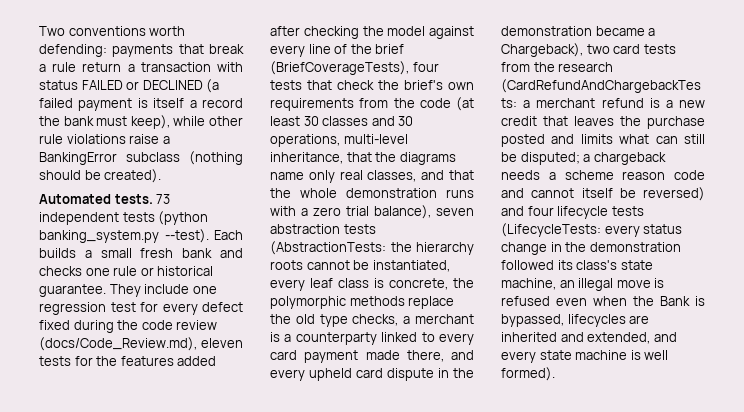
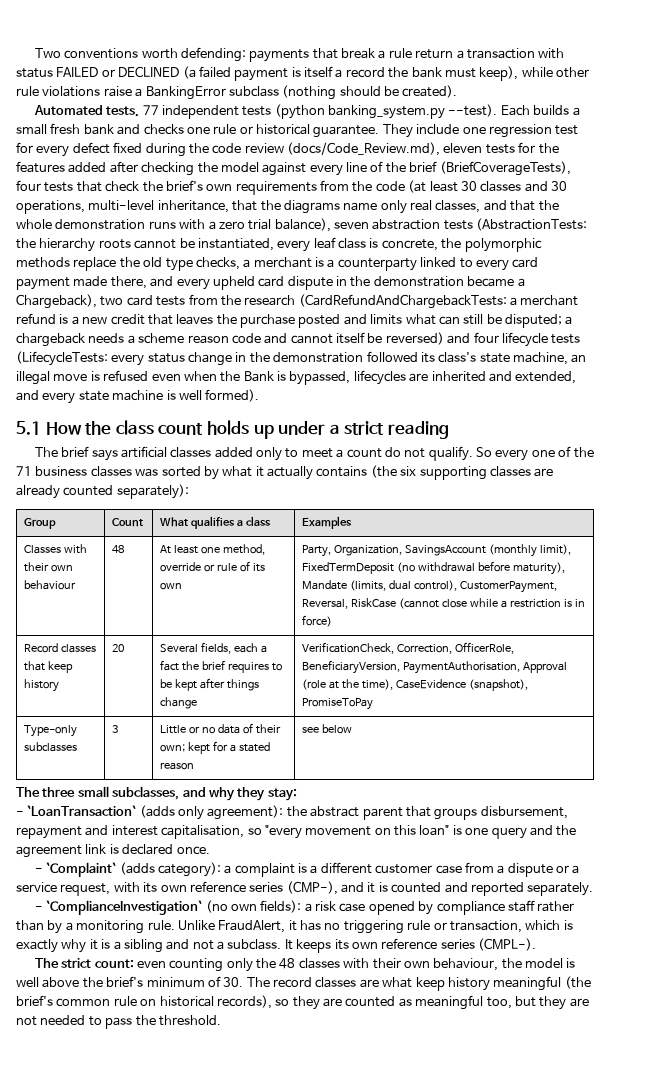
- 73 independent tests (python banking_system.py --test).
+ 77 independent tests (python banking_system.py --test).
+ 5.1 How the class count holds up under a strict reading
+ The brief says artificial classes added only to meet a count do not qualify. So every one of the 71 business classes was sorted by what it actually contains (the six supporting classes are already counted separately):
+ Group | Count | What qualifies a class | Examples
+ Classes with their own behaviour | 48 | At least one method, override or rule of its own | Party, Organization, SavingsAccount (monthly limit), FixedTermDeposit (no withdrawal before maturity), Mandate (limits, dual control), CustomerPayment, Reversal, RiskCase (cannot close while a restriction is in force)
+ Record classes that keep history | 20 | Several fields, each a fact the brief requires to be kept after things change | VerificationCheck, Correction, OfficerRole, BeneficiaryVersion, PaymentAuthorisation, Approval (role at the time), CaseEvidence (snapshot), PromiseToPay
+ Type-only subclasses | 3 | Little or no data of their own; kept for a stated reason | see below
+ The three small subclasses, and why they stay:
+ - `LoanTransaction` (adds only agreement): the abstract parent that groups disbursement, repayment and interest capitalisation, so "every movement on this loan" is one query and the agreement link is declared once.
+ - `Complaint` (adds category): a complaint is a different customer case from a dispute or a service request, with its own reference series (CMP-), and it is counted and reported separately.
+ - `ComplianceInvestigation` (no own fields): a risk case opened by compliance staff rather than by a monitoring rule. Unlike FraudAlert, it has no triggering rule or transaction, which is exactly why it is a sibling and not a subclass. It keeps its own reference series (CMPL-).
+ The strict count: even counting only the 48 classes with their own behaviour, the model is well above the brief's minimum of 30. The record classes are what keep history meaningful (the brief's common rule on historical records), so they are counted as meaningful too, but they are not needed to pass the threshold.

